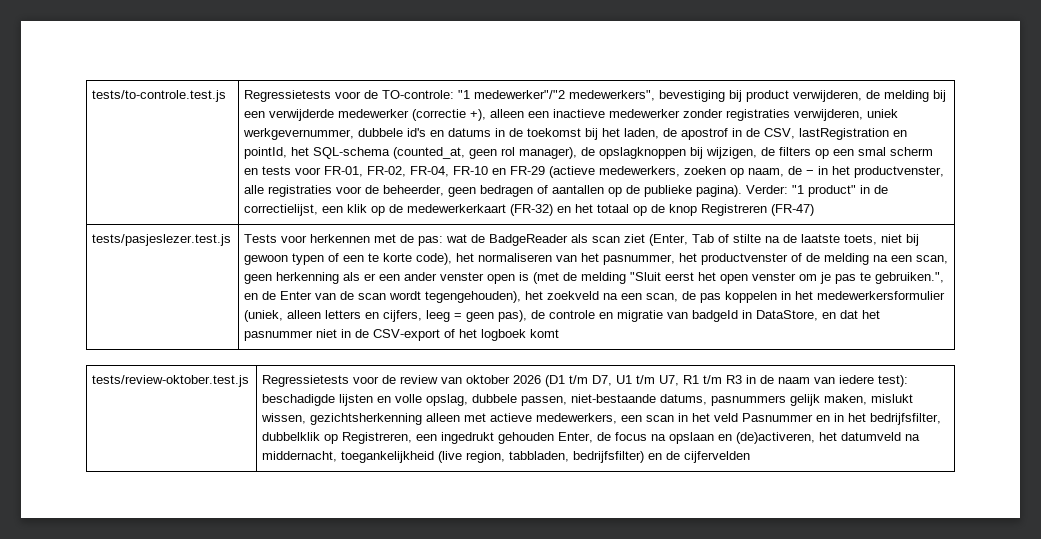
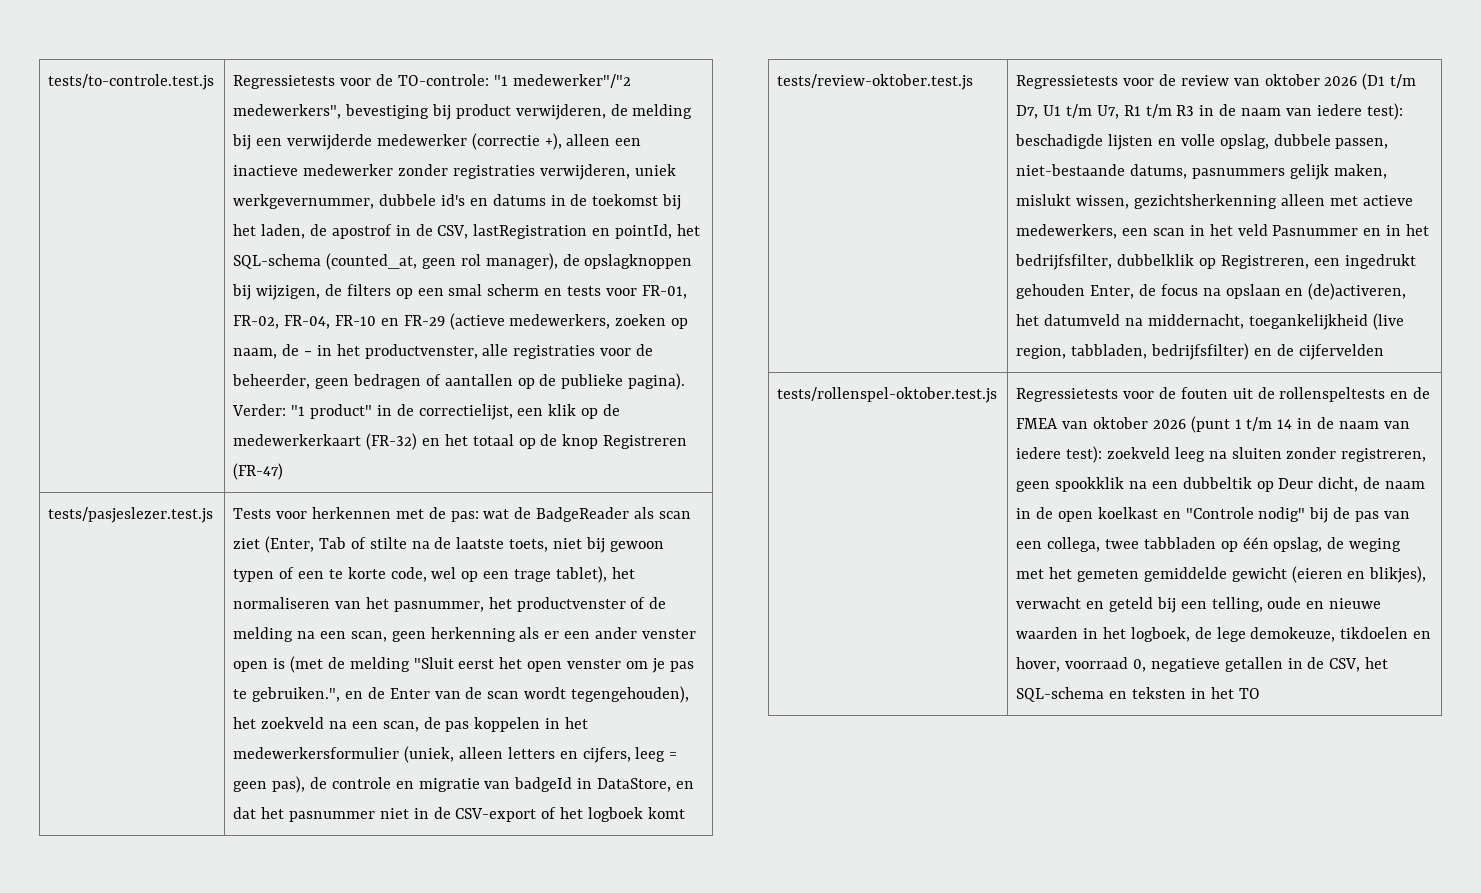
- wat de BadgeReader als scan ziet (Enter, Tab of stilte na de laatste toets, niet bij gewoon typen of een te korte code), het normaliseren van het pasnummer, het productvenster of de melding na een scan, geen herkenning als er een ander venster open is (met de melding "Sluit eerst het open venster om je pas te gebruiken.", en de Enter van de scan wordt tegengehouden), het zoekveld na een scan, de pas koppelen in het medewerkersformulier (uniek, alleen letters en cijfers, leeg = geen pas), de controle en migratie van badgeId in DataStore, en dat het pasnummer niet in de CSV-export of het logboek komt
+ wat de BadgeReader als scan ziet (Enter, Tab of stilte na de laatste toets, niet bij gewoon typen of een te korte code, wel op een trage tablet), het normaliseren van het pasnummer, het productvenster of de melding na een scan, geen herkenning als er een ander venster open is (met de melding "Sluit eerst het open venster om je pas te gebruiken.", en de Enter van de scan wordt tegengehouden), het zoekveld na een scan, de pas koppelen in het medewerkersformulier (uniek, alleen letters en cijfers, leeg = geen pas), de controle en migratie van badgeId in DataStore, en dat het pasnummer niet in de CSV-export of het logboek komt
+ tests/rollenspel-oktober.test.js | Regressietests voor de fouten uit de rollenspeltests en de FMEA van oktober 2026 (punt 1 t/m 14 in de naam van iedere test): zoekveld leeg na sluiten zonder registreren, geen spookklik na een dubbeltik op Deur dicht, de naam in de open koelkast en "Controle nodig" bij de pas van een collega, twee tabbladen op één opslag, de weging met het gemeten gemiddelde gewicht (eieren en blikjes), verwacht en geteld bij een telling, oude en nieuwe waarden in het logboek, de lege demokeuze, tikdoelen en hover, voorraad 0, negatieve getallen in de CSV, het SQL-schema en teksten in het TO

